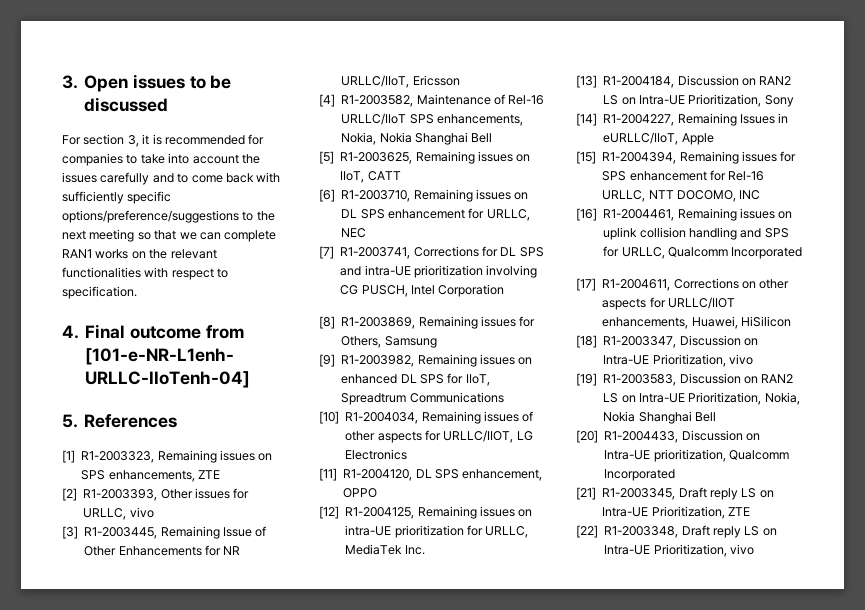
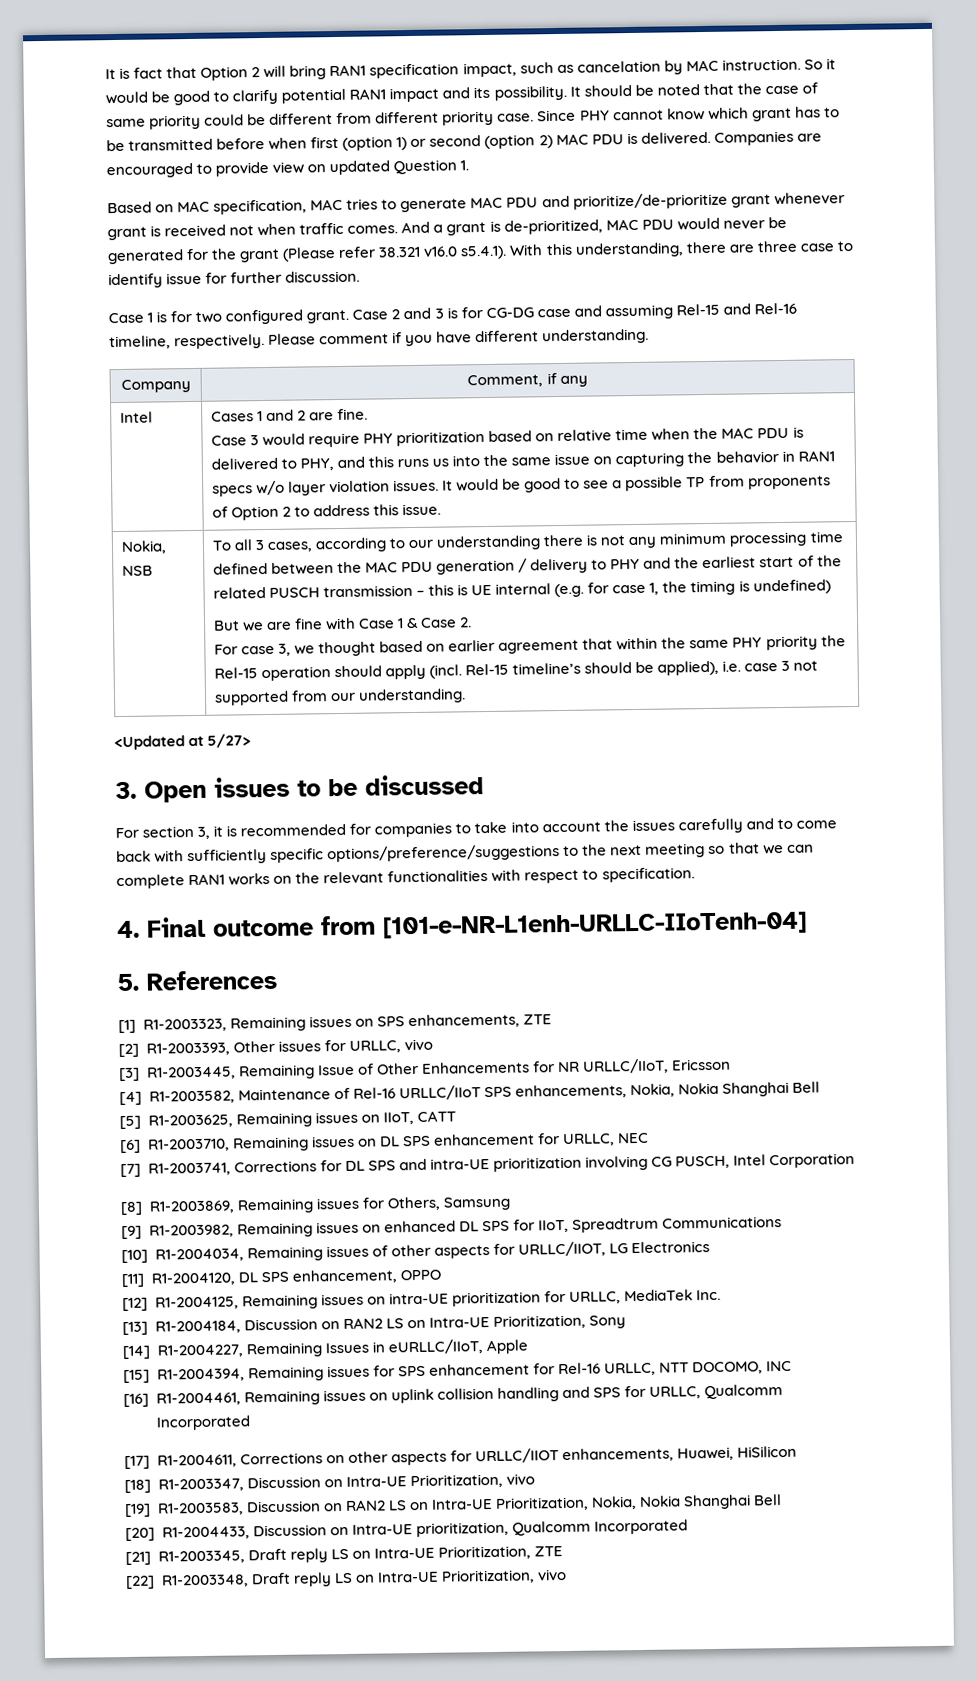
+ It is fact that Option 2 will bring RAN1 specification impact, such as cancelation by MAC instruction. So it would be good to clarify potential RAN1 impact and its possibility. It should be noted that the case of same priority could be different from different priority case. Since PHY cannot know which grant has to be transmitted before when first (option 1) or second (option 2) MAC PDU is delivered. Companies are encouraged to provide view on updated Question 1.
+ Based on MAC specification, MAC tries to generate MAC PDU and prioritize/de-prioritize grant whenever grant is received not when traffic comes. And a grant is de-prioritized, MAC PDU would never be generated for the grant (Please refer 38.321 v16.0 s5.4.1). With this understanding, there are three case to identify issue for further discussion.
+ Case 1 is for two configured grant. Case 2 and 3 is for CG-DG case and assuming Rel-15 and Rel-16 timeline, respectively. Please comment if you have different understanding.
+ Company | Comment, if any
+ Intel | Cases 1 and 2 are fine.
+ Case 3 would require PHY prioritization based on relative time when the MAC PDU is delivered to PHY, and this runs us into the same issue on capturing the behavior in RAN1 specs w/o layer violation issues. It would be good to see a possible TP from proponents of Option 2 to address this issue.
+ Nokia, NSB | To all 3 cases, according to our understanding there is not any minimum processing time defined between the MAC PDU generation / delivery to PHY and the earliest start of the related PUSCH transmission – this is UE internal (e.g. for case 1, the timing is undefined)
+ But we are fine with Case 1 & Case 2.
+ For case 3, we thought based on earlier agreement that within the same PHY priority the Rel-15 operation should apply (incl. Rel-15 timeline’s should be applied), i.e. case 3 not supported from our understanding.
+ <Updated at 5/27>

